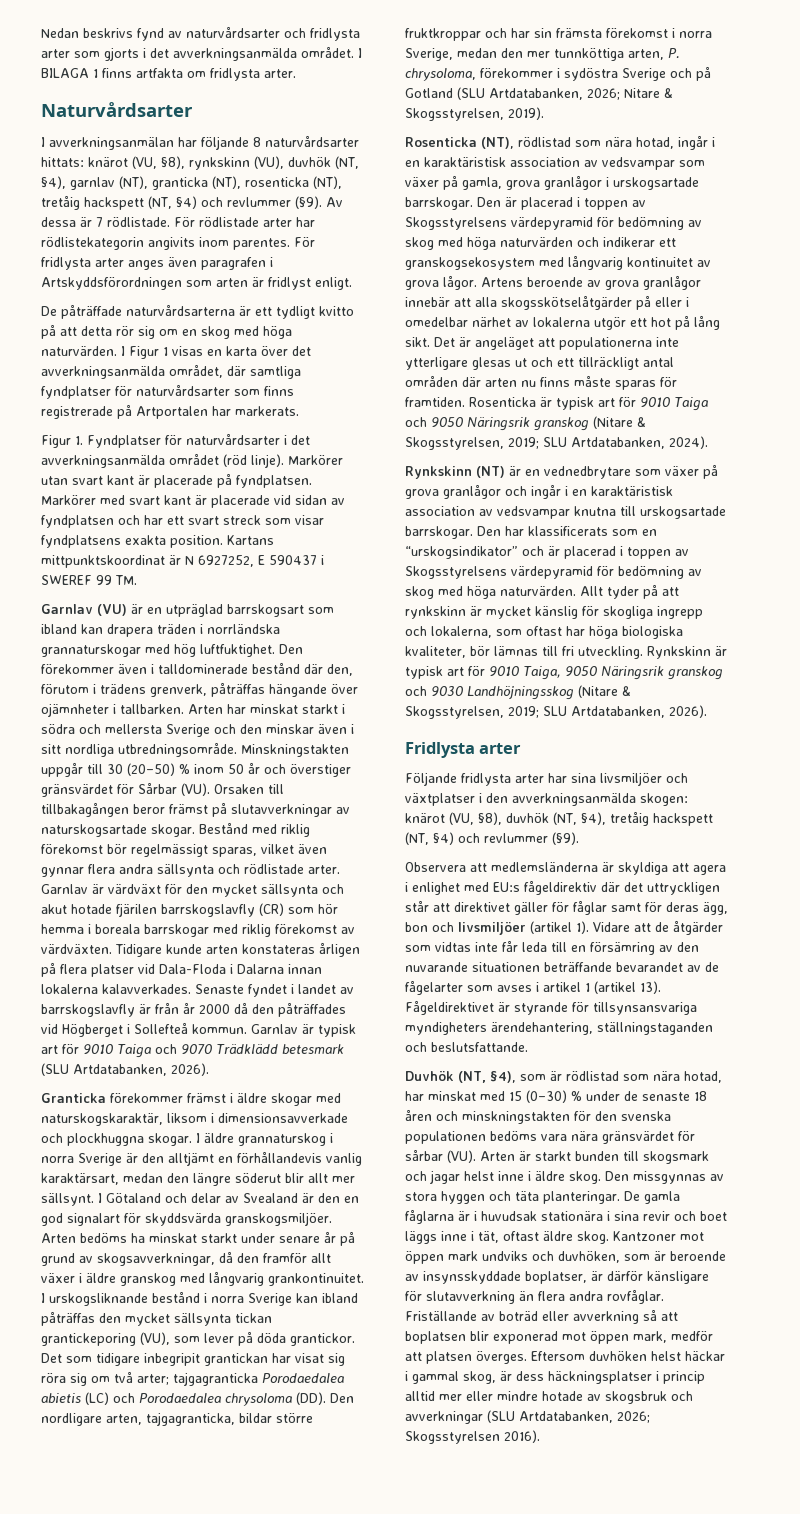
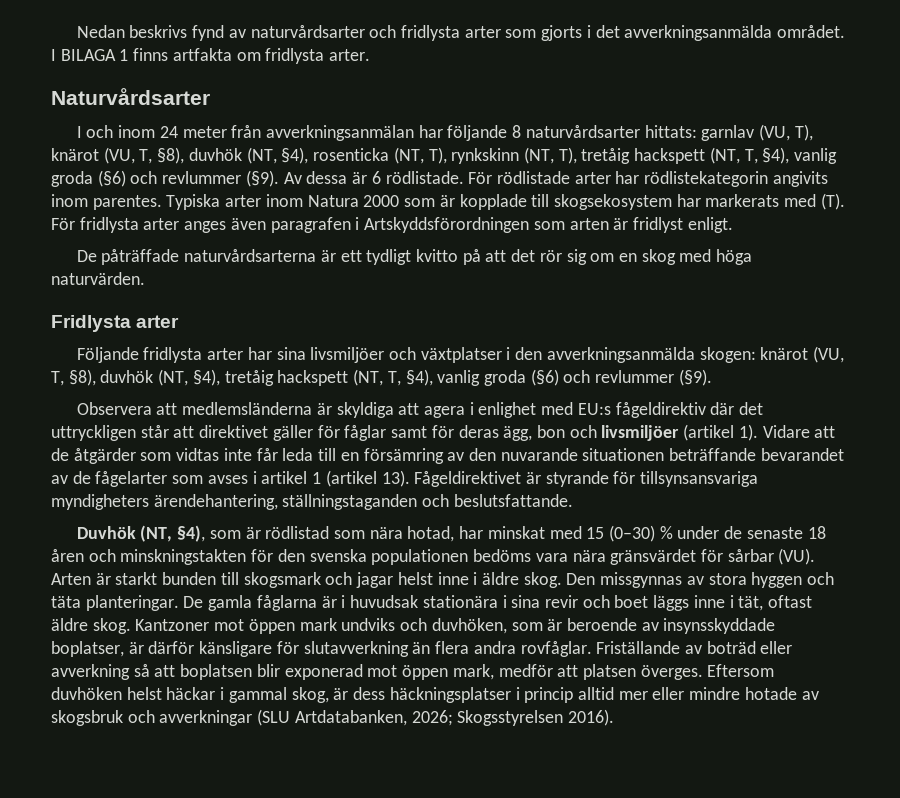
- I avverkningsanmälan har följande 8 naturvårdsarter hittats: knärot (VU, §8), rynkskinn (VU), duvhök (NT, §4), garnlav (NT), granticka (NT), rosenticka (NT), tretåig hackspett (NT, §4) och revlummer (§9).
+ I och inom 24 meter från avverkningsanmälan har följande 8 naturvårdsarter hittats: garnlav (VU, T), knärot (VU, T, §8), duvhök (NT, §4), rosenticka (NT, T), rynkskinn (NT, T), tretåig hackspett (NT, T, §4), vanlig groda (§6) och revlummer (§9).
- Av dessa är 7 rödlistade.
+ Av dessa är 6 rödlistade.
- För fridlysta arter anges även paragrafen i Artskyddsförordningen som arten är fridlyst enligt.
+ Typiska arter inom Natura 2000 som är kopplade till skogsekosystem har markerats med (T). För fridlysta arter anges även paragrafen i Artskyddsförordningen som arten är fridlyst enligt.
- De påträffade naturvårdsarterna är ett tydligt kvitto på att detta rör sig om en skog med höga naturvärden. I Figur 1 visas en karta över det avverkningsanmälda området, där samtliga fyndplatser för naturvårdsarter som finns registrerade på Artportalen har markerats.
- Figur 1. Fyndplatser för naturvårdsarter i det avverkningsanmälda området (röd linje). Markörer utan svart kant är placerade på fyndplatsen. Markörer med svart kant är placerade vid sidan av fyndplatsen och har ett svart streck som visar fyndplatsens exakta position. Kartans mittpunktskoordinat är N 6927252, E 590437 i SWEREF 99 TM.
- Garnlav (VU) är en utpräglad barrskogsart som ibland kan drapera träden i norrländska grannaturskogar med hög luftfuktighet. Den förekommer även i talldominerade bestånd där den, förutom i trädens grenverk, påträffas hängande över ojämnheter i tallbarken. Arten har minskat starkt i södra och mellersta Sverige och den minskar även i sitt nordliga utbredningsområde. Minskningstakten uppgår till 30 (20–50) % inom 50 år och överstiger gränsvärdet för Sårbar (VU). Orsaken till tillbakagången beror främst på slutavverkningar av naturskogsartade skogar. Bestånd med riklig förekomst bör regelmässigt sparas, vilket även gynnar flera andra sällsynta och rödlistade arter. Garnlav är värdväxt för den mycket sällsynta och akut hotade fjärilen barrskogslavfly (CR) som hör hemma i boreala barrskogar med riklig förekomst av värdväxten. Tidigare kunde arten konstateras årligen på flera platser vid Dala-Floda i Dalarna innan lokalerna kalavverkades. Senaste fyndet i landet av barrskogslavfly är från år 2000 då den påträffades vid Högberget i Sollefteå kommun. Garnlav är typisk art för 9010 Taiga och 9070 Trädklädd betesmark (SLU Artdatabanken, 2026).
- Granticka förekommer främst i äldre skogar med naturskogskaraktär, liksom i dimensionsavverkade och plockhuggna skogar. I äldre grannaturskog i norra Sverige är den alltjämt en förhållandevis vanlig karaktärsart, medan den längre söderut blir allt mer sällsynt. I Götaland och delar av Svealand är den en god signalart för skyddsvärda granskogsmiljöer. Arten bedöms ha minskat starkt under senare år på grund av skogsavverkningar, då den framför allt växer i äldre granskog med långvarig grankontinuitet. I urskogsliknande bestånd i norra Sverige kan ibland påträffas den mycket sällsynta tickan grantickeporing (VU), som lever på döda grantickor. Det som tidigare inbegripit grantickan har visat sig röra sig om två arter; tajgagranticka Porodaedalea abietis (LC) och Porodaedalea chrysoloma (DD). Den nordligare arten, tajgagranticka, bildar större fruktkroppar och har sin främsta förekomst i norra Sverige, medan den mer tunnköttiga arten, P. chrysoloma, förekommer i sydöstra Sverige och på Gotland (SLU Artdatabanken, 2026; Nitare & Skogsstyrelsen, 2019).
- Rosenticka (NT), rödlistad som nära hotad, ingår i en karaktäristisk association av vedsvampar som växer på gamla, grova granlågor i urskogsartade barrskogar. Den är placerad i toppen av Skogsstyrelsens värdepyramid för bedömning av skog med höga naturvärden och indikerar ett granskogsekosystem med långvarig kontinuitet av grova lågor. Artens beroende av grova granlågor innebär att alla skogsskötselåtgärder på eller i omedelbar närhet av lokalerna utgör ett hot på lång sikt. Det är angeläget att populationerna inte ytterligare glesas ut och ett tillräckligt antal områden där arten nu finns måste sparas för framtiden. Rosenticka är typisk art för 9010 Taiga och 9050 Näringsrik granskog (Nitare & Skogsstyrelsen, 2019; SLU Artdatabanken, 2024).
- Rynkskinn (NT) är en vednedbrytare som växer på grova granlågor och ingår i en karaktäristisk association av vedsvampar knutna till urskogsartade barrskogar. Den har klassificerats som en “urskogsindikator” och är placerad i toppen av Skogsstyrelsens värdepyramid för bedömning av skog med höga naturvärden. Allt tyder på att rynkskinn är mycket känslig för skogliga ingrepp och lokalerna, som oftast har höga biologiska kvaliteter, bör lämnas till fri utveckling. Rynkskinn är typisk art för 9010 Taiga, 9050 Näringsrik granskog och 9030 Landhöjningsskog (Nitare & Skogsstyrelsen, 2019; SLU Artdatabanken, 2026).
+ De påträffade naturvårdsarterna är ett tydligt kvitto på att det rör sig om en skog med höga naturvärden.
- Följande fridlysta arter har sina livsmiljöer och växtplatser i den avverkningsanmälda skogen: knärot (VU, §8), duvhök (NT, §4), tretåig hackspett (NT, §4) och revlummer (§9).
+ Följande fridlysta arter har sina livsmiljöer och växtplatser i den avverkningsanmälda skogen: knärot (VU, T, §8), duvhök (NT, §4), tretåig hackspett (NT, T, §4), vanlig groda (§6) och revlummer (§9).

